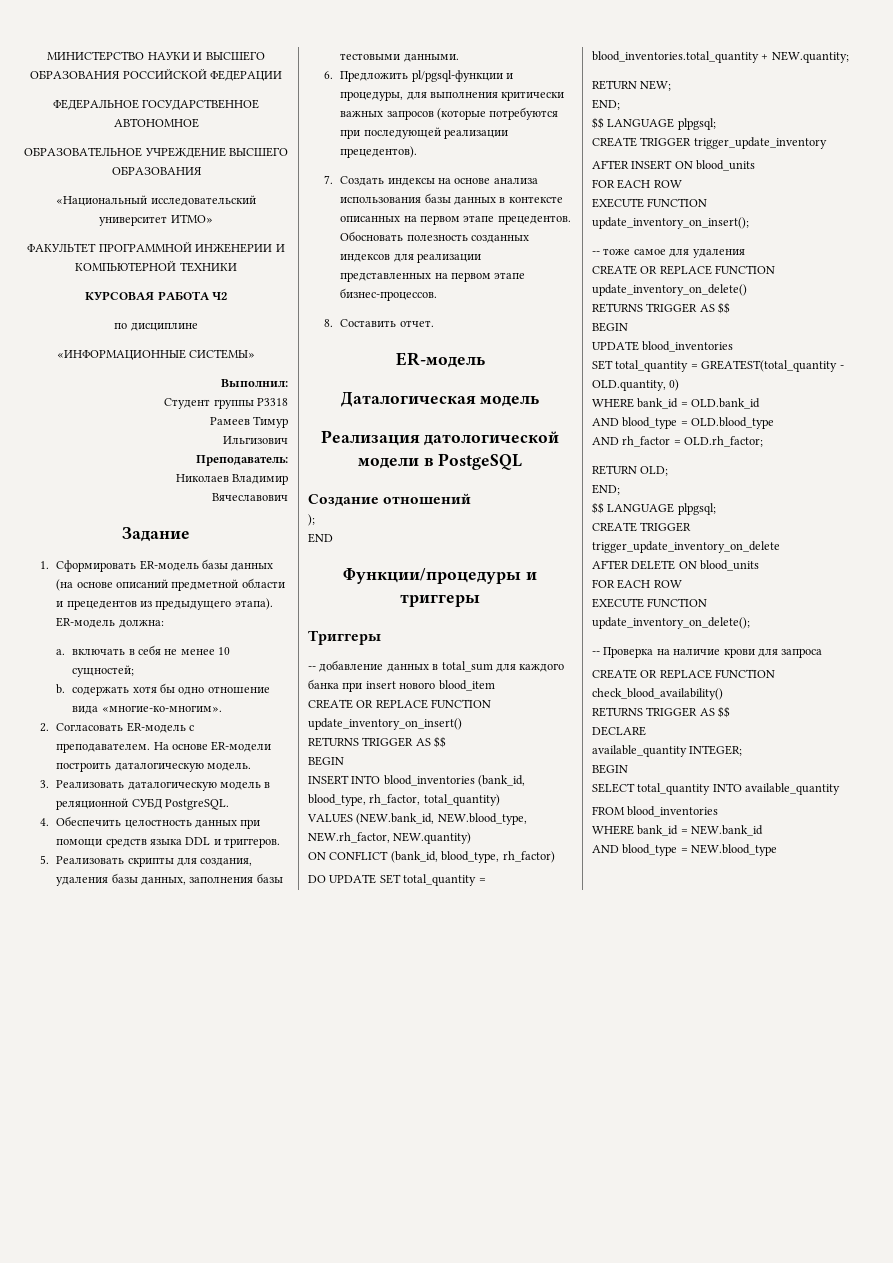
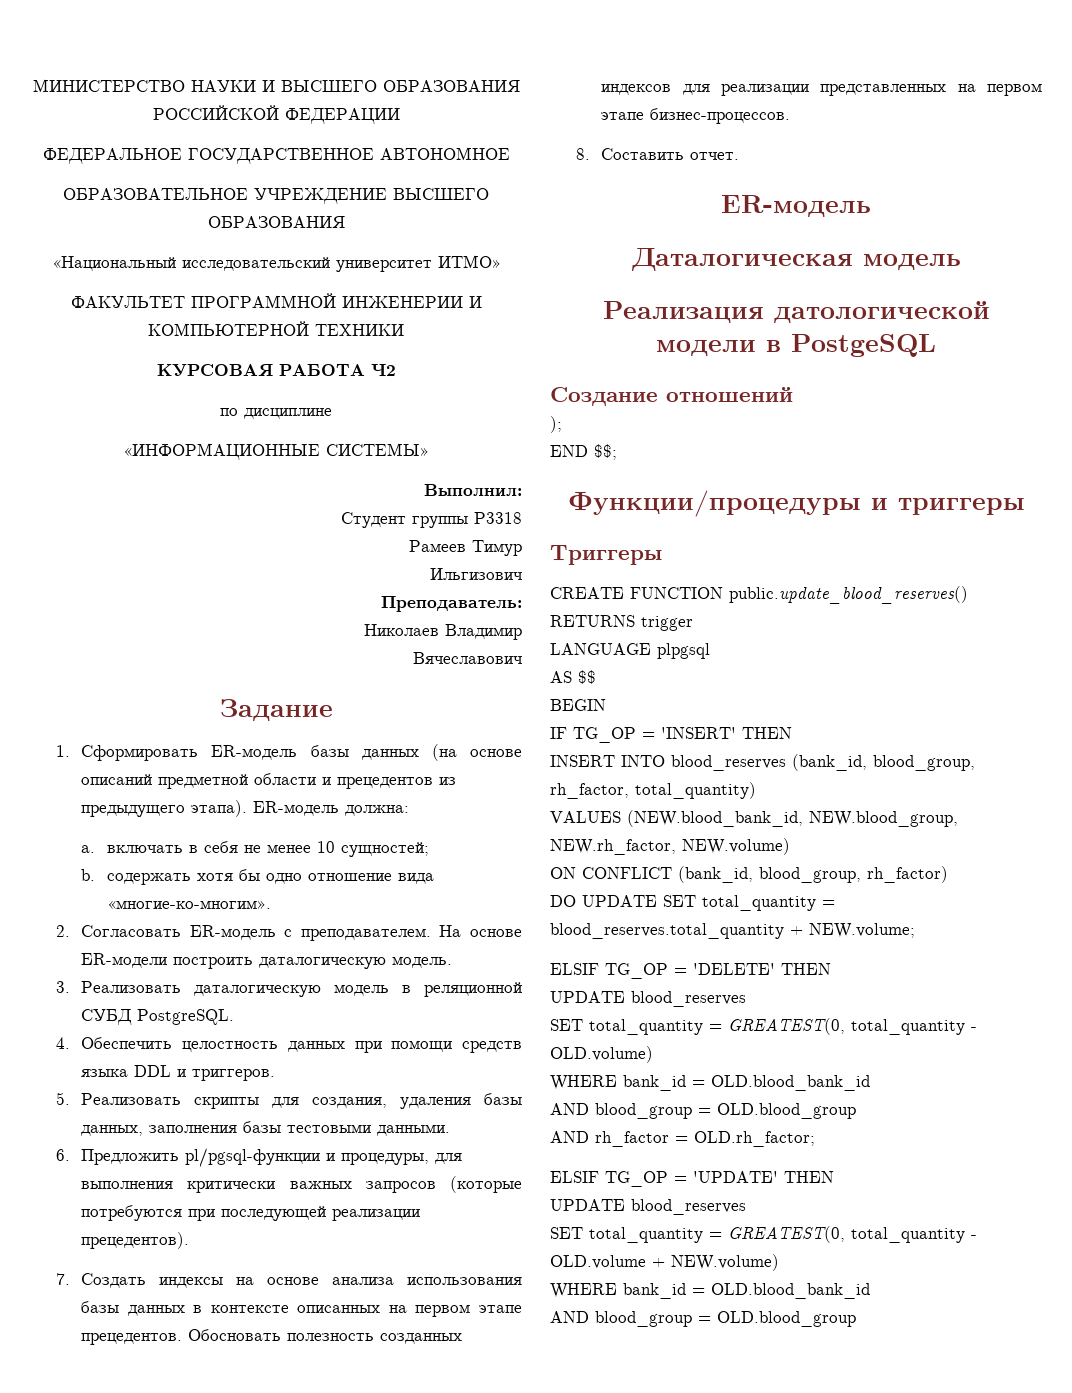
- END
+ END $$;
- -- добавление данных в total_sum для каждого банка при insert нового blood_item
- CREATE OR REPLACE FUNCTION update_inventory_on_insert()
- RETURNS TRIGGER AS $$
+ CREATE FUNCTION public.update_blood_reserves() RETURNS trigger
+ LANGUAGE plpgsql
+ AS $$
  BEGIN
+ IF TG_OP = 'INSERT' THEN
- INSERT INTO blood_inventories (bank_id, blood_type, rh_factor, total_quantity)
+ INSERT INTO blood_reserves (bank_id, blood_group, rh_factor, total_quantity)
- VALUES (NEW.bank_id, NEW.blood_type, NEW.rh_factor, NEW.quantity)
+ VALUES (NEW.blood_bank_id, NEW.blood_group, NEW.rh_factor, NEW.volume)
- ON CONFLICT (bank_id, blood_type, rh_factor)
+ ON CONFLICT (bank_id, blood_group, rh_factor)
- DO UPDATE SET total_quantity = blood_inventories.total_quantity + NEW.quantity;
- RETURN NEW;
- END;
- $$ LANGUAGE plpgsql;
- CREATE TRIGGER trigger_update_inventory
- AFTER INSERT ON blood_units
- FOR EACH ROW
- EXECUTE FUNCTION update_inventory_on_insert();
- -- тоже самое для удаления
- CREATE OR REPLACE FUNCTION update_inventory_on_delete()
- RETURNS TRIGGER AS $$
- BEGIN
- UPDATE blood_inventories
- SET total_quantity = GREATEST(total_quantity - OLD.quantity, 0)
- WHERE bank_id = OLD.bank_id
- AND blood_type = OLD.blood_type
+ DO UPDATE SET total_quantity = blood_reserves.total_quantity + NEW.volume;
+ ELSIF TG_OP = 'DELETE' THEN
+ UPDATE blood_reserves
+ SET total_quantity = GREATEST(0, total_quantity - OLD.volume)
+ WHERE bank_id = OLD.blood_bank_id
+ AND blood_group = OLD.blood_group
- RETURN OLD;
- END;
- $$ LANGUAGE plpgsql;
- CREATE TRIGGER trigger_update_inventory_on_delete
- AFTER DELETE ON blood_units
- FOR EACH ROW
- EXECUTE FUNCTION update_inventory_on_delete();
- -- Проверка на наличие крови для запроса
- CREATE OR REPLACE FUNCTION check_blood_availability()
- RETURNS TRIGGER AS $$
- DECLARE
- available_quantity INTEGER;
- BEGIN
- SELECT total_quantity INTO available_quantity
- FROM blood_inventories
- WHERE bank_id = NEW.bank_id
- AND blood_type = NEW.blood_type
+ ELSIF TG_OP = 'UPDATE' THEN
+ UPDATE blood_reserves
+ SET total_quantity = GREATEST(0, total_quantity - OLD.volume + NEW.volume)
+ WHERE bank_id = OLD.blood_bank_id
+ AND blood_group = OLD.blood_group

